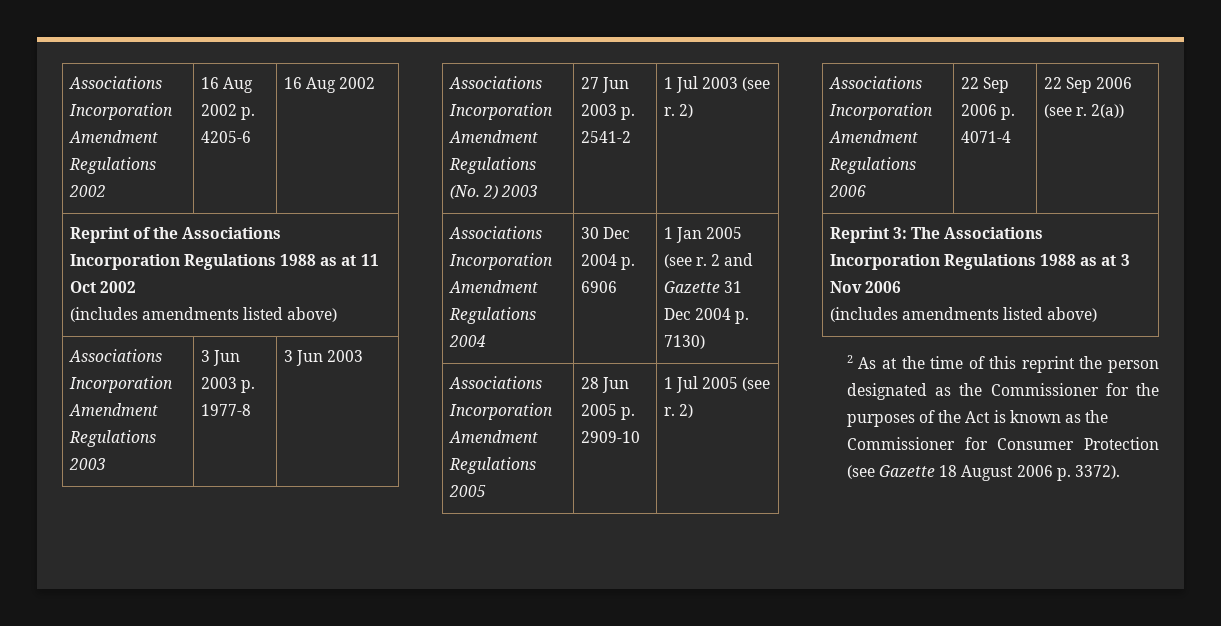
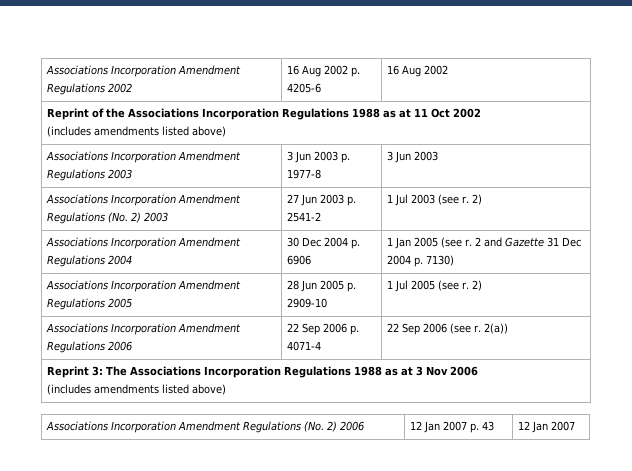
- 2 As at the time of this reprint the person designated as the Commissioner for the purposes of the Act is known as the Commissioner for Consumer Protection (see Gazette 18 August 2006 p. 3372).
+ Associations Incorporation Amendment Regulations (No. 2) 2006 | 12 Jan 2007 p. 43 | 12 Jan 2007

